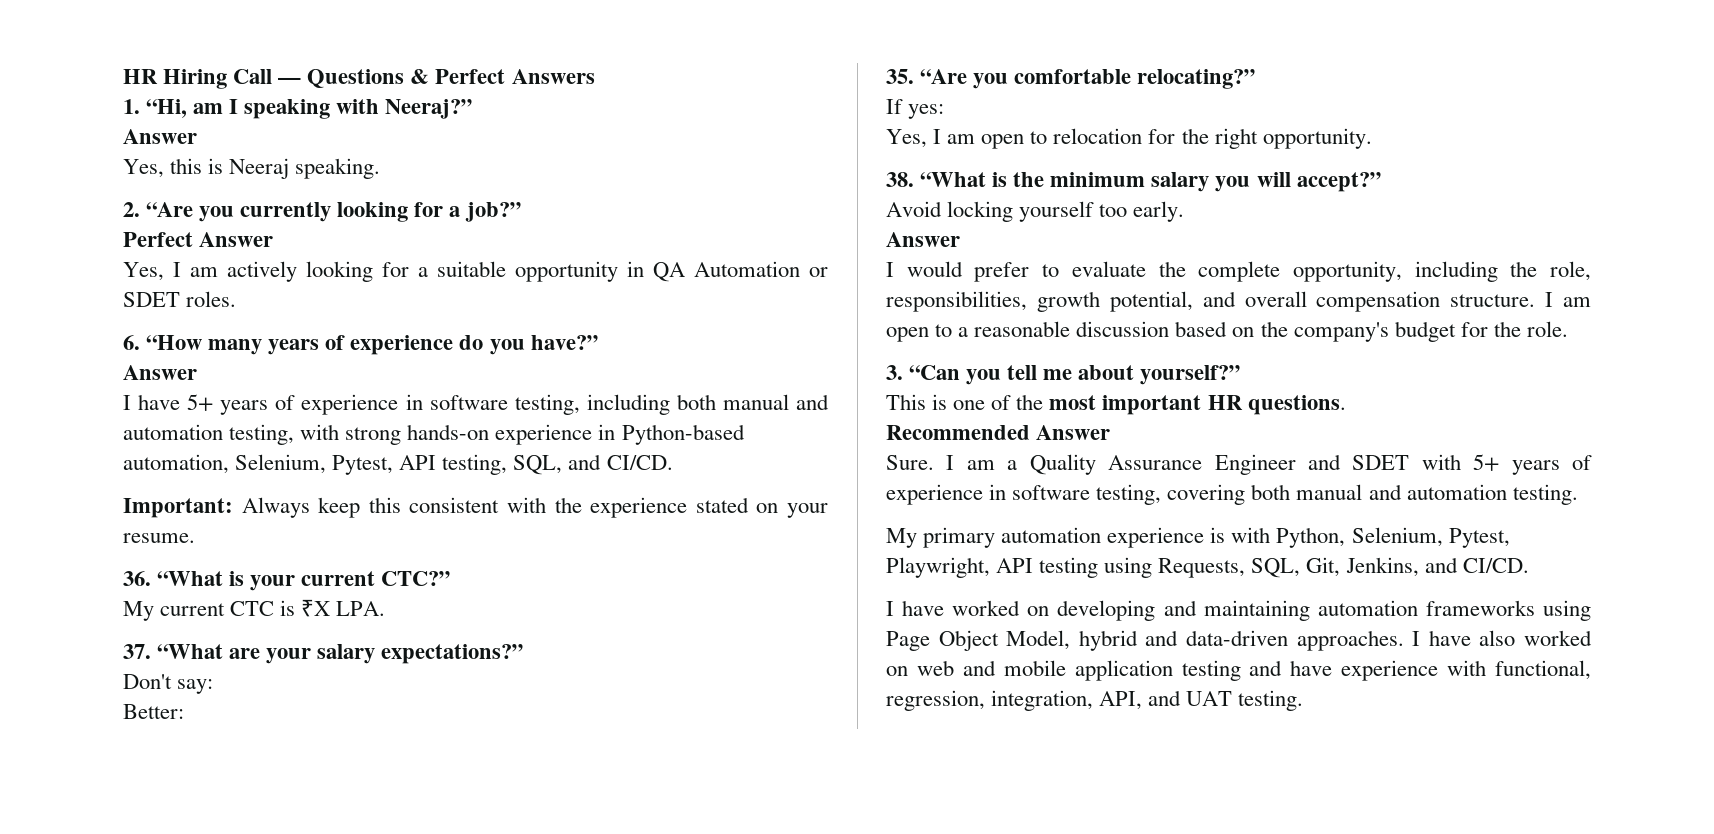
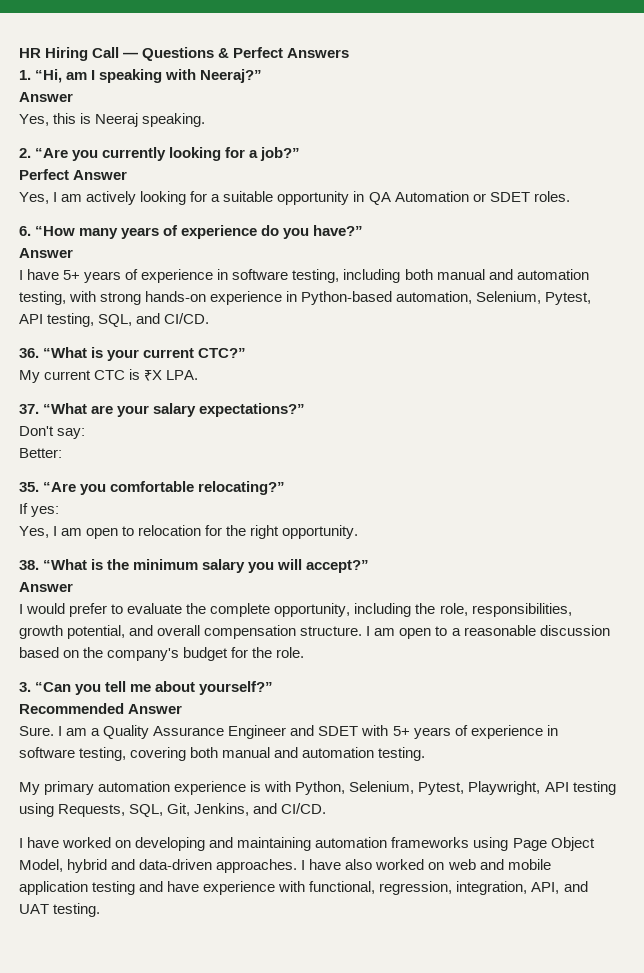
- Important: Always keep this consistent with the experience stated on your resume.
- Avoid locking yourself too early.
- This is one of the most important HR questions.

